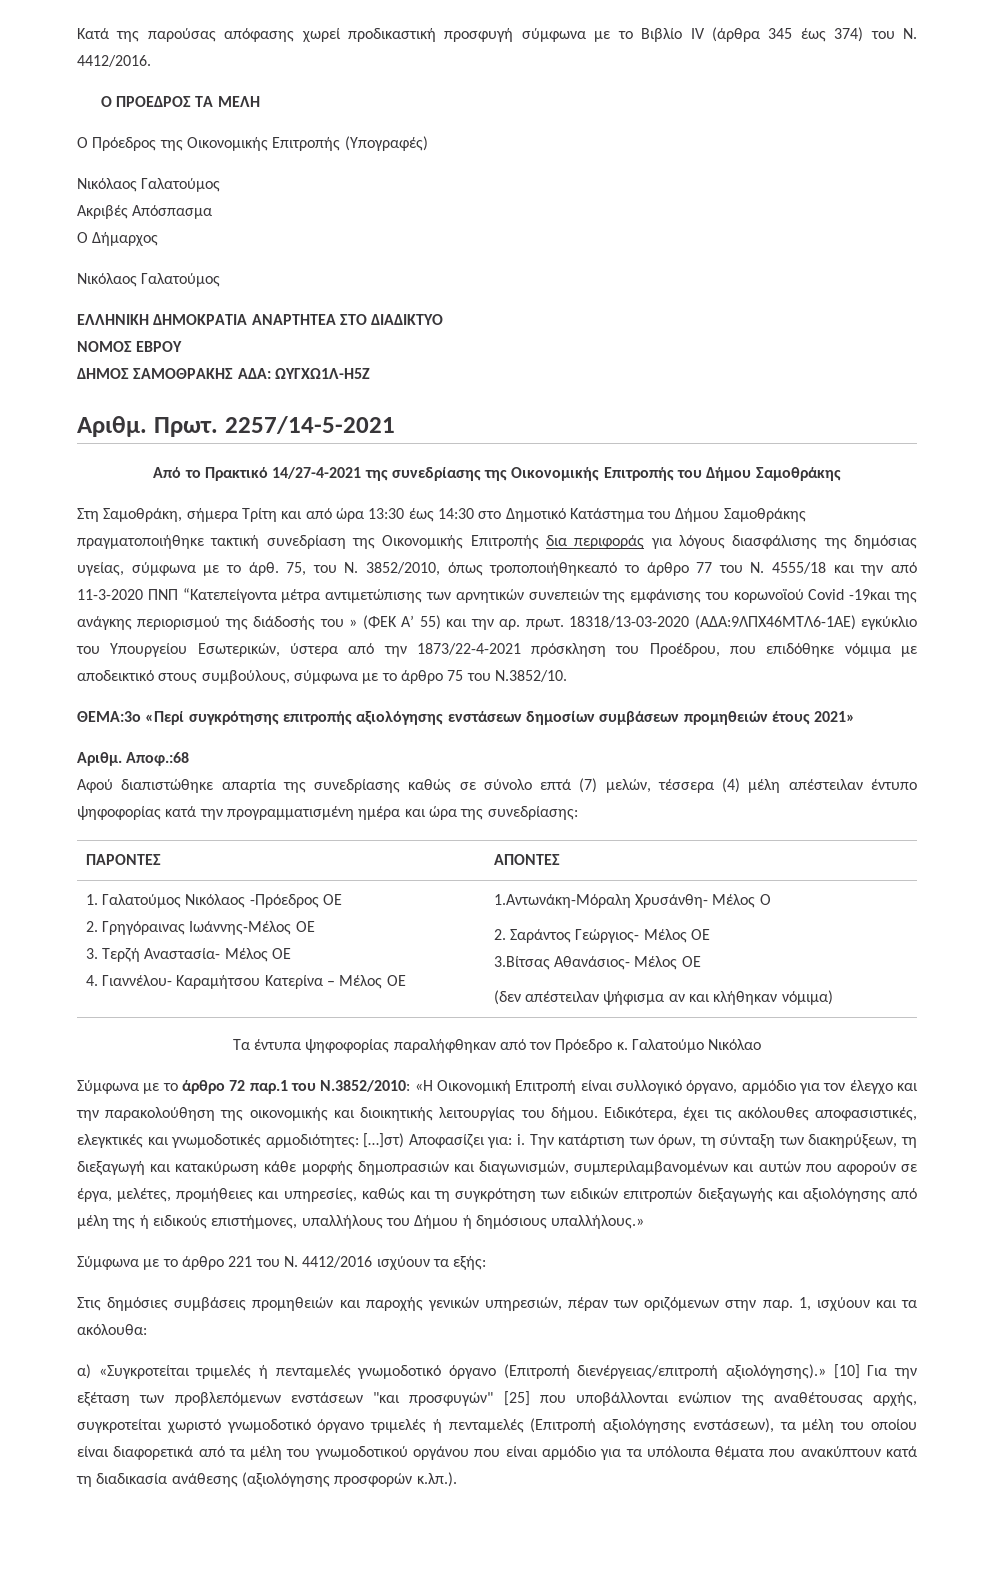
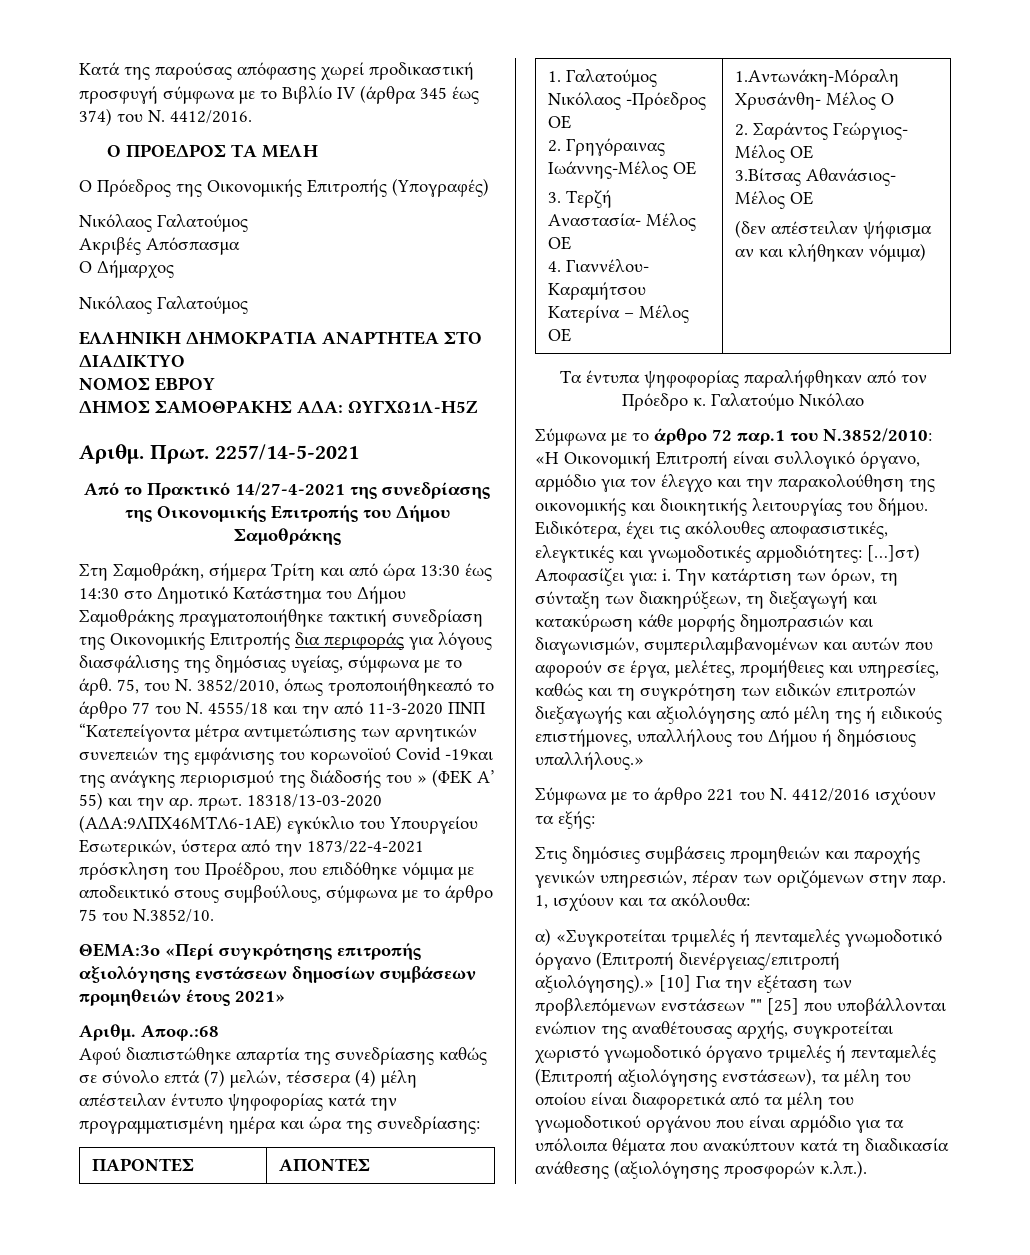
- [10] Για την εξέταση των προβλεπόμενων ενστάσεων "και προσφυγών" [25] που υποβάλλονται ενώπιον της αναθέτουσας αρχής, συγκροτείται χωριστό γνωμοδοτικό όργανο τριμελές ή πενταμελές (Επιτροπή αξιολόγησης ενστάσεων), τα μέλη του οποίου είναι διαφορετικά από τα μέλη του γνωμοδοτικού οργάνου που είναι αρμόδιο για τα υπόλοιπα θέματα που ανακύπτουν κατά τη διαδικασία ανάθεσης (αξιολόγησης προσφορών κ.λπ.).
+ [10] Για την εξέταση των προβλεπόμενων ενστάσεων "" [25] που υποβάλλονται ενώπιον της αναθέτουσας αρχής, συγκροτείται χωριστό γνωμοδοτικό όργανο τριμελές ή πενταμελές (Επιτροπή αξιολόγησης ενστάσεων), τα μέλη του οποίου είναι διαφορετικά από τα μέλη του γνωμοδοτικού οργάνου που είναι αρμόδιο για τα υπόλοιπα θέματα που ανακύπτουν κατά τη διαδικασία ανάθεσης (αξιολόγησης προσφορών κ.λπ.).

